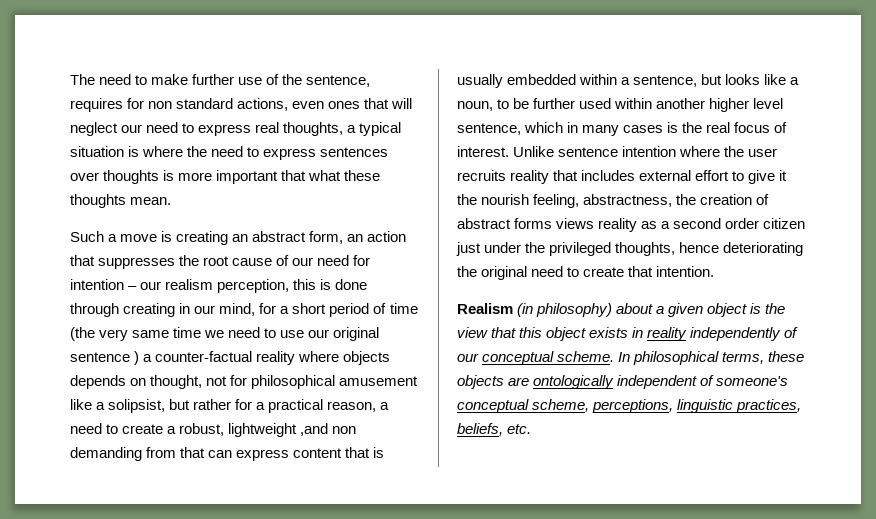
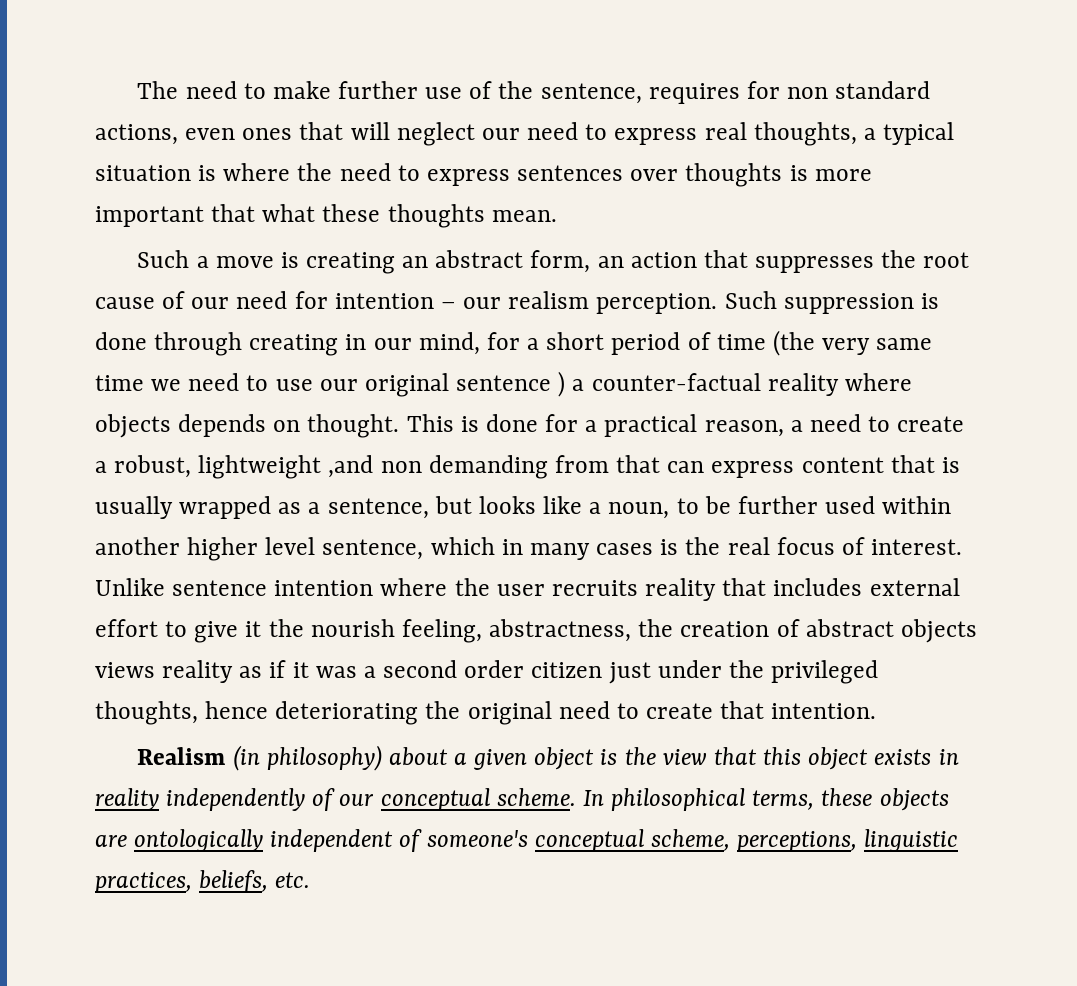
- Such a move is creating an abstract form, an action that suppresses the root cause of our need for intention – our realism perception, this is done through creating in our mind, for a short period of time (the very same time we need to use our original sentence ) a counter-factual reality where objects depends on thought, not for philosophical amusement like a solipsist, but rather for a practical reason, a need to create a robust, lightweight ,and non demanding from that can express content that is usually embedded within a sentence, but looks like a noun, to be further used within another higher level sentence, which in many cases is the real focus of interest.
+ Such a move is creating an abstract form, an action that suppresses the root cause of our need for intention – our realism perception. Such suppression is done through creating in our mind, for a short period of time (the very same time we need to use our original sentence ) a counter-factual reality where objects depends on thought. This is done for a practical reason, a need to create a robust, lightweight ,and non demanding from that can express content that is usually wrapped as a sentence, but looks like a noun, to be further used within another higher level sentence, which in many cases is the real focus of interest.
- Unlike sentence intention where the user recruits reality that includes external effort to give it the nourish feeling, abstractness, the creation of abstract forms views reality as a second order citizen just under the privileged thoughts, hence deteriorating the original need to create that intention.
+ Unlike sentence intention where the user recruits reality that includes external effort to give it the nourish feeling, abstractness, the creation of abstract objects views reality as if it was a second order citizen just under the privileged thoughts, hence deteriorating the original need to create that intention.

